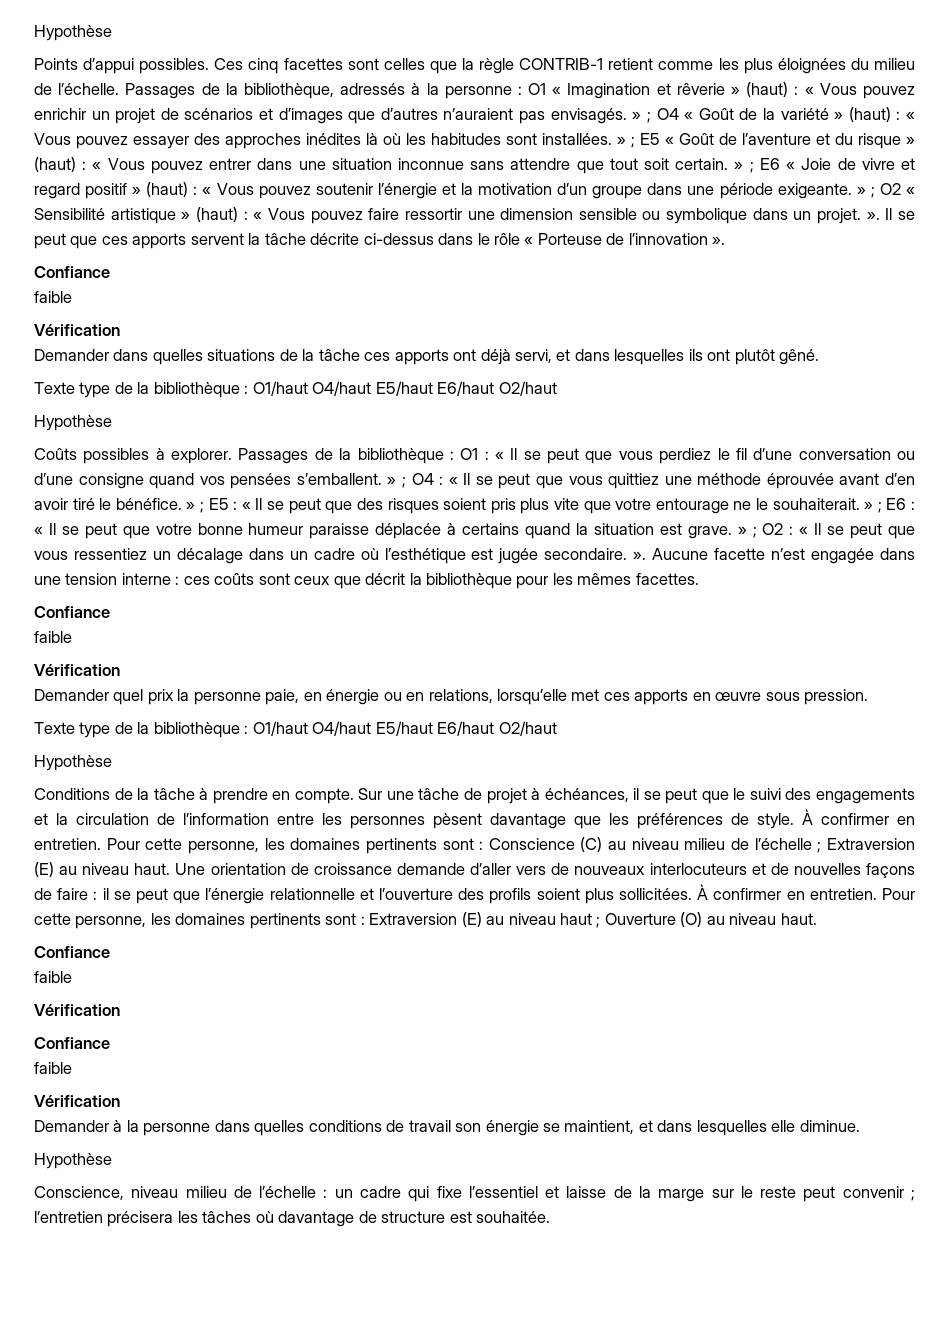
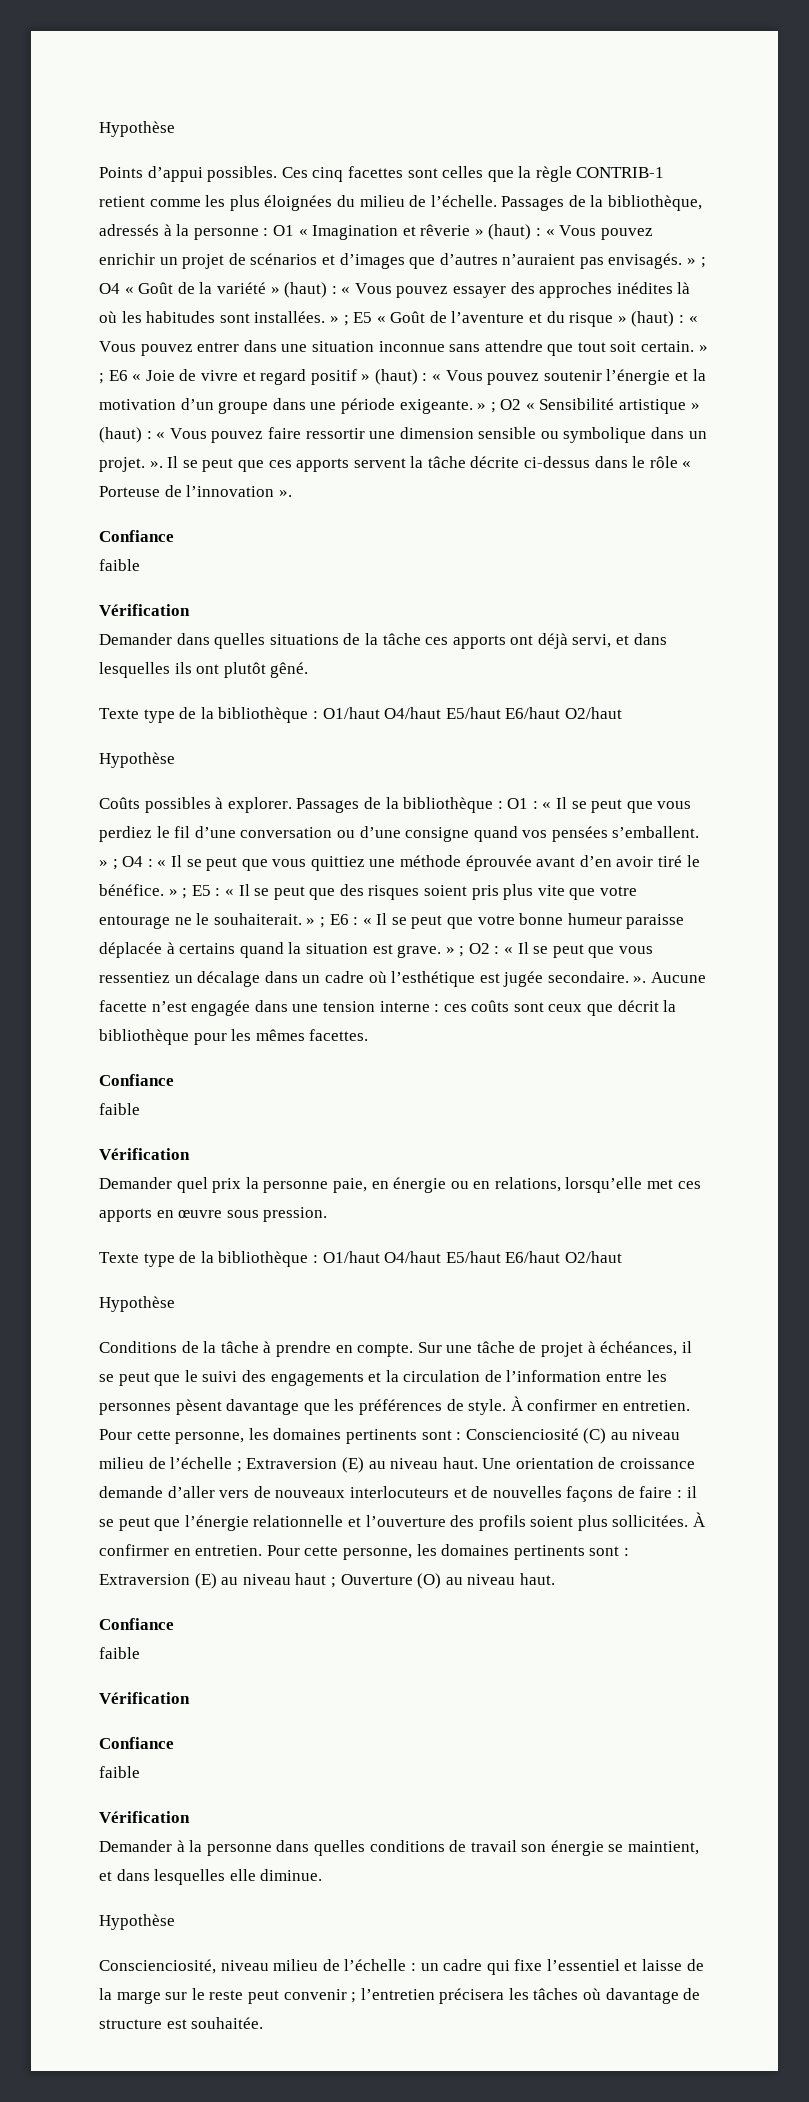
- Pour cette personne, les domaines pertinents sont : Conscience (C) au niveau milieu de l’échelle ; Extraversion (E) au niveau haut.
+ Pour cette personne, les domaines pertinents sont : Conscienciosité (C) au niveau milieu de l’échelle ; Extraversion (E) au niveau haut.
- Conscience, niveau milieu de l’échelle : un cadre qui fixe l’essentiel et laisse de la marge sur le reste peut convenir ; l’entretien précisera les tâches où davantage de structure est souhaitée.
+ Conscienciosité, niveau milieu de l’échelle : un cadre qui fixe l’essentiel et laisse de la marge sur le reste peut convenir ; l’entretien précisera les tâches où davantage de structure est souhaitée.

